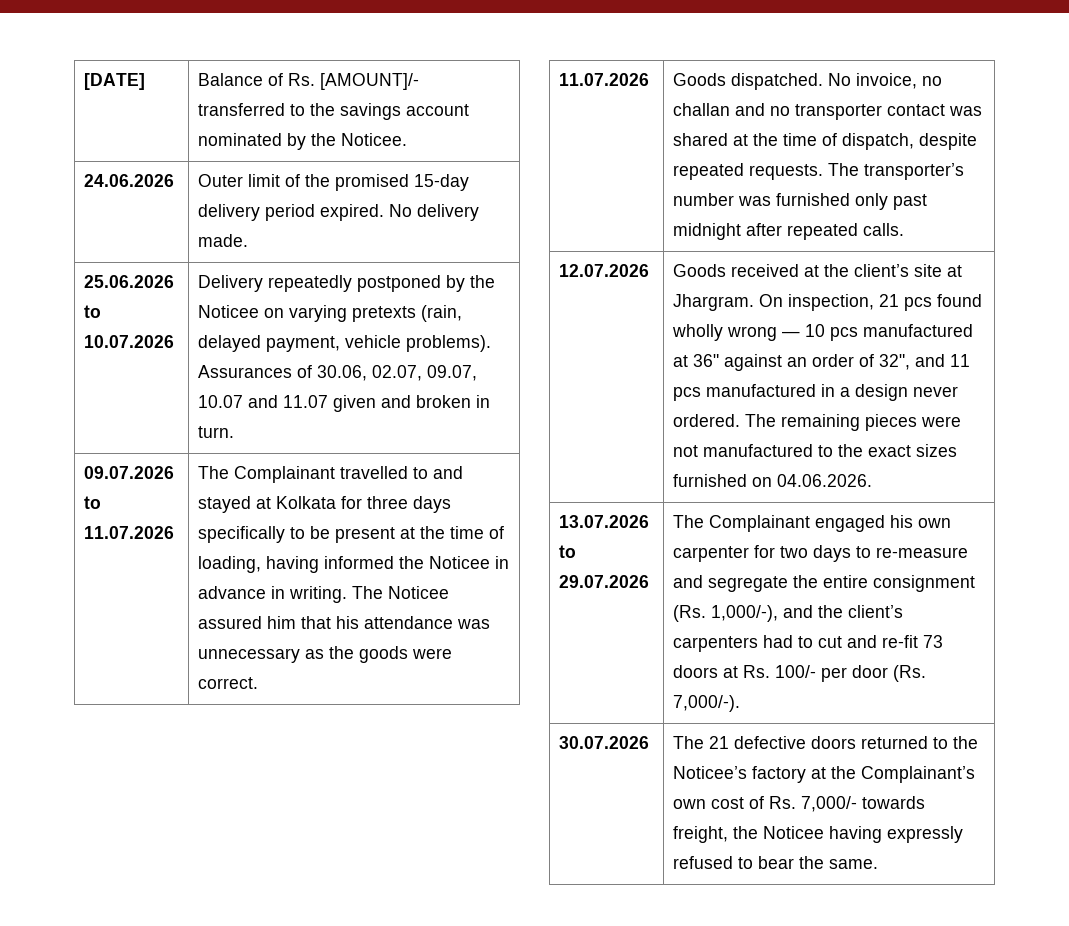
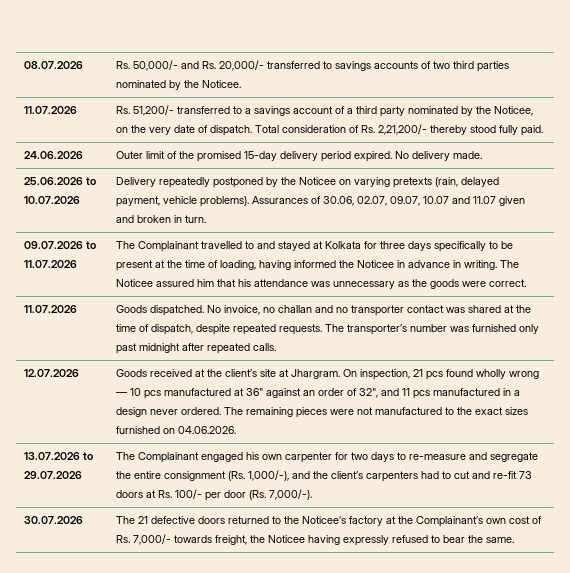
- [DATE] | Balance of Rs. [AMOUNT]/- transferred to the savings account nominated by the Noticee.
+ 08.07.2026 | Rs. 50,000/- and Rs. 20,000/- transferred to savings accounts of two third parties nominated by the Noticee.
+ 11.07.2026 | Rs. 51,200/- transferred to a savings account of a third party nominated by the Noticee, on the very date of dispatch. Total consideration of Rs. 2,21,200/- thereby stood fully paid.

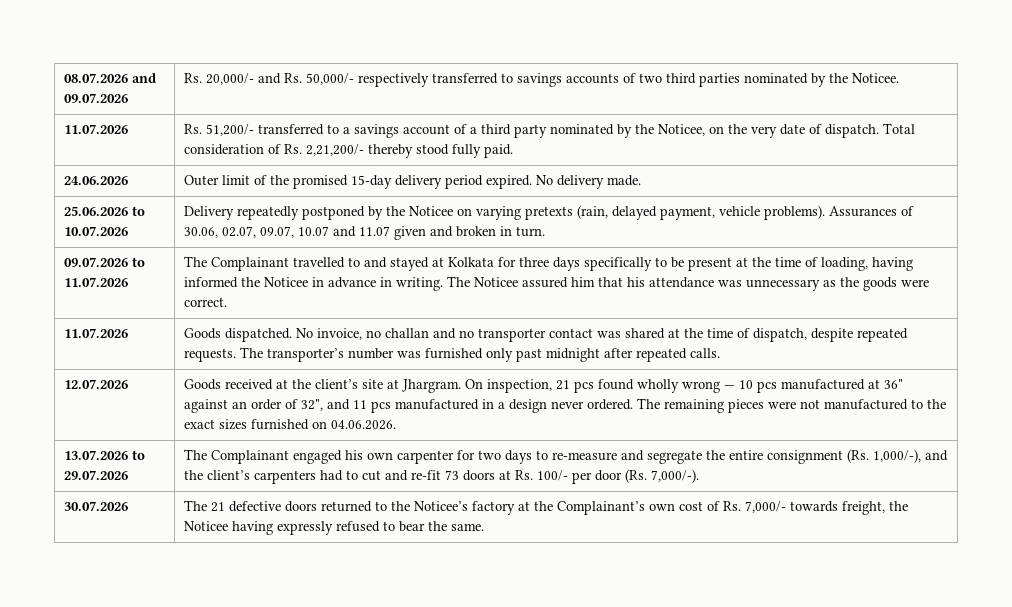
- 08.07.2026 | Rs. 50,000/- and Rs. 20,000/- transferred to savings accounts of two third parties nominated by the Noticee.
+ 08.07.2026 and 09.07.2026 | Rs. 20,000/- and Rs. 50,000/- respectively transferred to savings accounts of two third parties nominated by the Noticee.

